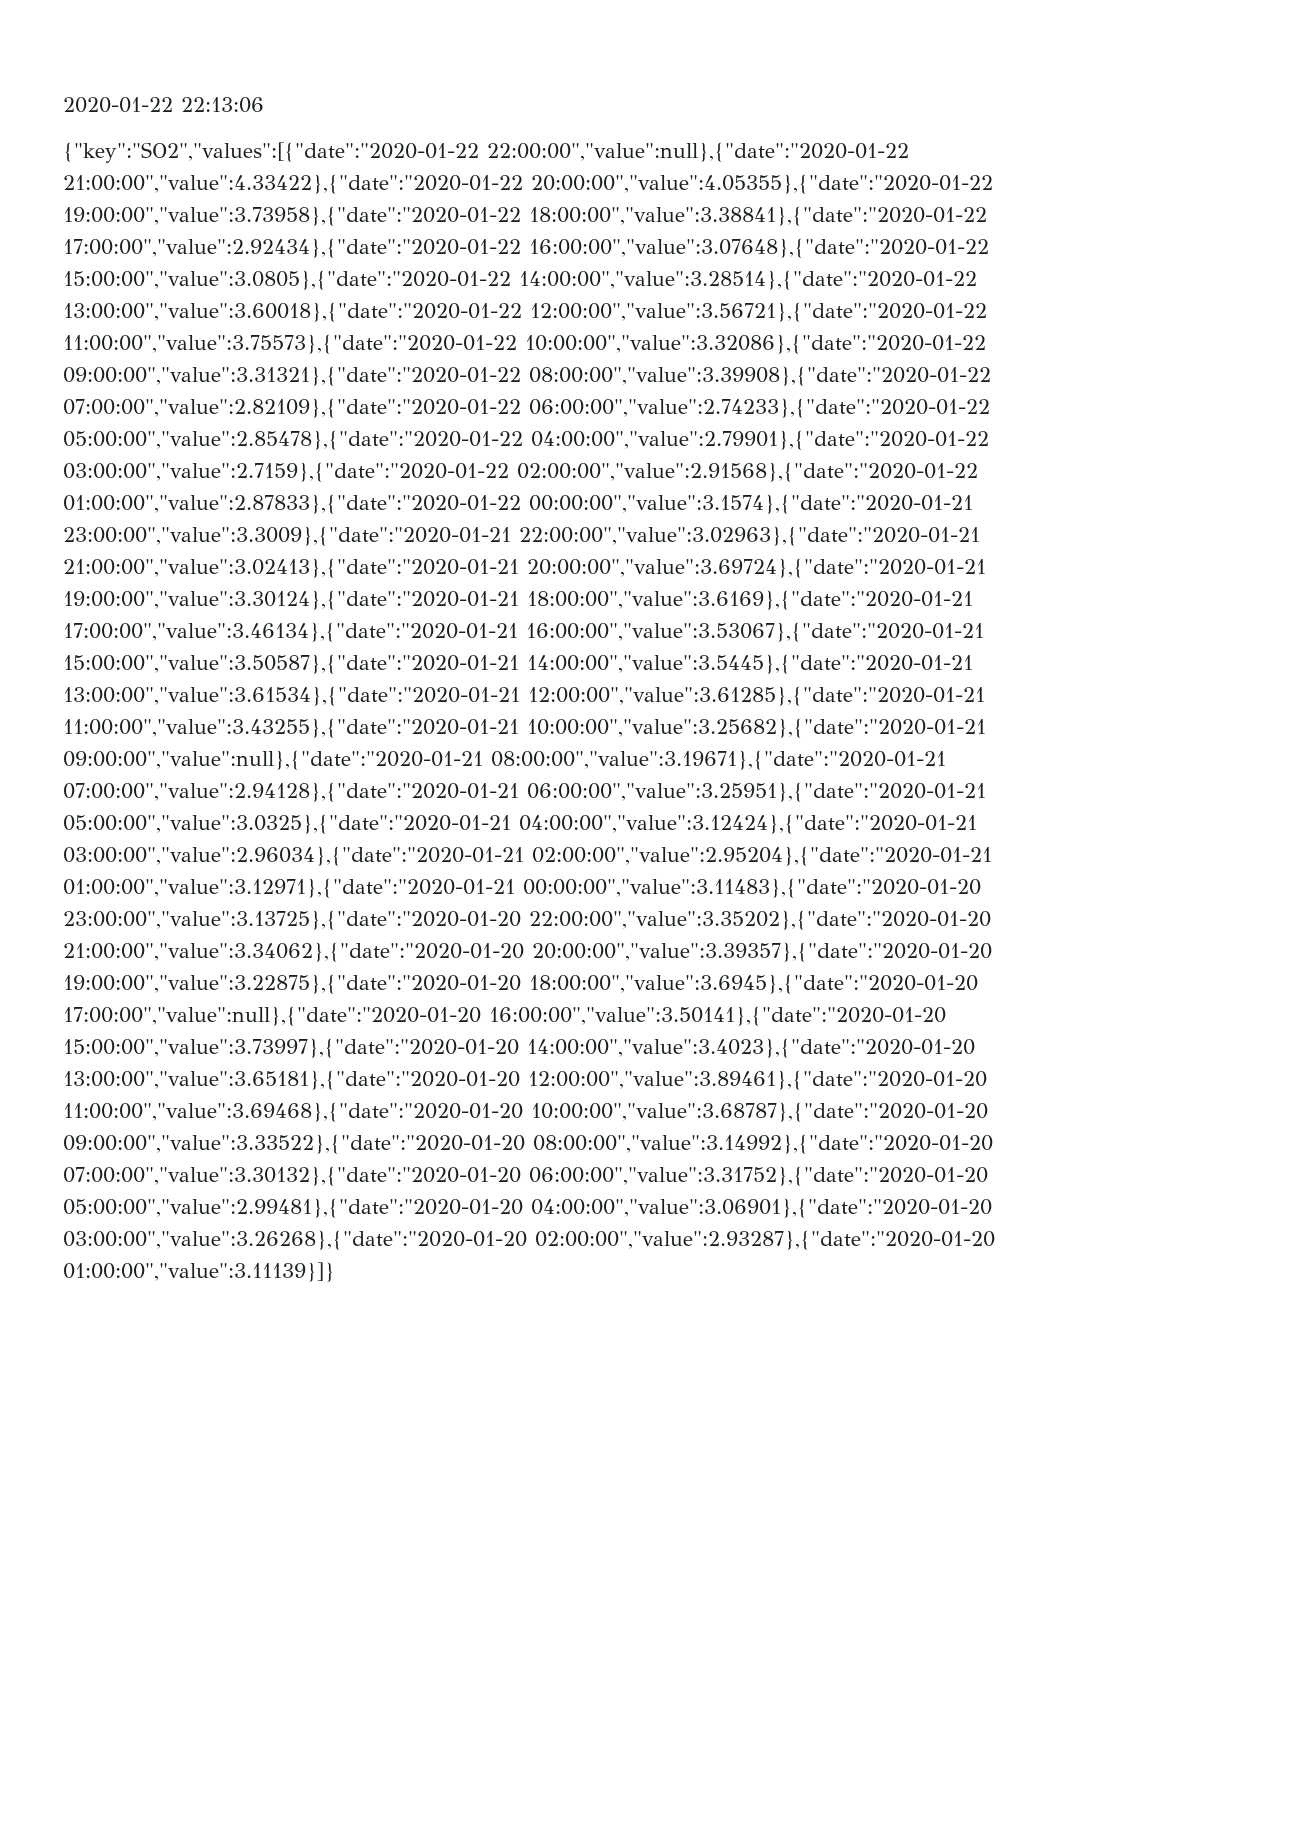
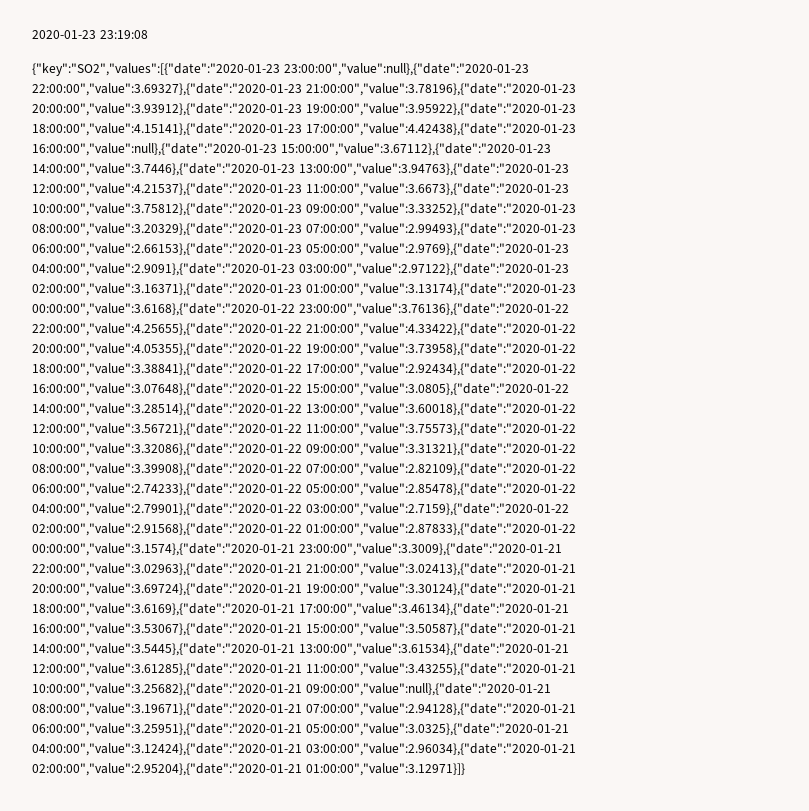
- 2020-01-22 22:13:06
- {"key":"SO2","values":[{"date":"2020-01-22 22:00:00","value":null},{"date":"2020-01-22 21:00:00","value":4.33422},{"date":"2020-01-22 20:00:00","value":4.05355},{"date":"2020-01-22 19:00:00","value":3.73958},{"date":"2020-01-22 18:00:00","value":3.38841},{"date":"2020-01-22 17:00:00","value":2.92434},{"date":"2020-01-22 16:00:00","value":3.07648},{"date":"2020-01-22 15:00:00","value":3.0805},{"date":"2020-01-22 14:00:00","value":3.28514},{"date":"2020-01-22 13:00:00","value":3.60018},{"date":"2020-01-22 12:00:00","value":3.56721},{"date":"2020-01-22 11:00:00","value":3.75573},{"date":"2020-01-22 10:00:00","value":3.32086},{"date":"2020-01-22 09:00:00","value":3.31321},{"date":"2020-01-22 08:00:00","value":3.39908},{"date":"2020-01-22 07:00:00","value":2.82109},{"date":"2020-01-22 06:00:00","value":2.74233},{"date":"2020-01-22 05:00:00","value":2.85478},{"date":"2020-01-22 04:00:00","value":2.79901},{"date":"2020-01-22 03:00:00","value":2.7159},{"date":"2020-01-22 02:00:00","value":2.91568},{"date":"2020-01-22 01:00:00","value":2.87833},{"date":"2020-01-22 00:00:00","value":3.1574},{"date":"2020-01-21 23:00:00","value":3.3009},{"date":"2020-01-21 22:00:00","value":3.02963},{"date":"2020-01-21 21:00:00","value":3.02413},{"date":"2020-01-21 20:00:00","value":3.69724},{"date":"2020-01-21 19:00:00","value":3.30124},{"date":"2020-01-21 18:00:00","value":3.6169},{"date":"2020-01-21 17:00:00","value":3.46134},{"date":"2020-01-21 16:00:00","value":3.53067},{"date":"2020-01-21 15:00:00","value":3.50587},{"date":"2020-01-21 14:00:00","value":3.5445},{"date":"2020-01-21 13:00:00","value":3.61534},{"date":"2020-01-21 12:00:00","value":3.61285},{"date":"2020-01-21 11:00:00","value":3.43255},{"date":"2020-01-21 10:00:00","value":3.25682},{"date":"2020-01-21 09:00:00","value":null},{"date":"2020-01-21 08:00:00","value":3.19671},{"date":"2020-01-21 07:00:00","value":2.94128},{"date":"2020-01-21 06:00:00","value":3.25951},{"date":"2020-01-21 05:00:00","value":3.0325},{"date":"2020-01-21 04:00:00","value":3.12424},{"date":"2020-01-21 03:00:00","value":2.96034},{"date":"2020-01-21 02:00:00","value":2.95204},{"date":"2020-01-21 01:00:00","value":3.12971},{"date":"2020-01-21 00:00:00","value":3.11483},{"date":"2020-01-20 23:00:00","value":3.13725},{"date":"2020-01-20 22:00:00","value":3.35202},{"date":"2020-01-20 21:00:00","value":3.34062},{"date":"2020-01-20 20:00:00","value":3.39357},{"date":"2020-01-20 19:00:00","value":3.22875},{"date":"2020-01-20 18:00:00","value":3.6945},{"date":"2020-01-20 17:00:00","value":null},{"date":"2020-01-20 16:00:00","value":3.50141},{"date":"2020-01-20 15:00:00","value":3.73997},{"date":"2020-01-20 14:00:00","value":3.4023},{"date":"2020-01-20 13:00:00","value":3.65181},{"date":"2020-01-20 12:00:00","value":3.89461},{"date":"2020-01-20 11:00:00","value":3.69468},{"date":"2020-01-20 10:00:00","value":3.68787},{"date":"2020-01-20 09:00:00","value":3.33522},{"date":"2020-01-20 08:00:00","value":3.14992},{"date":"2020-01-20 07:00:00","value":3.30132},{"date":"2020-01-20 06:00:00","value":3.31752},{"date":"2020-01-20 05:00:00","value":2.99481},{"date":"2020-01-20 04:00:00","value":3.06901},{"date":"2020-01-20 03:00:00","value":3.26268},{"date":"2020-01-20 02:00:00","value":2.93287},{"date":"2020-01-20 01:00:00","value":3.11139}]}
+ 2020-01-23 23:19:08
+ {"key":"SO2","values":[{"date":"2020-01-23 23:00:00","value":null},{"date":"2020-01-23 22:00:00","value":3.69327},{"date":"2020-01-23 21:00:00","value":3.78196},{"date":"2020-01-23 20:00:00","value":3.93912},{"date":"2020-01-23 19:00:00","value":3.95922},{"date":"2020-01-23 18:00:00","value":4.15141},{"date":"2020-01-23 17:00:00","value":4.42438},{"date":"2020-01-23 16:00:00","value":null},{"date":"2020-01-23 15:00:00","value":3.67112},{"date":"2020-01-23 14:00:00","value":3.7446},{"date":"2020-01-23 13:00:00","value":3.94763},{"date":"2020-01-23 12:00:00","value":4.21537},{"date":"2020-01-23 11:00:00","value":3.6673},{"date":"2020-01-23 10:00:00","value":3.75812},{"date":"2020-01-23 09:00:00","value":3.33252},{"date":"2020-01-23 08:00:00","value":3.20329},{"date":"2020-01-23 07:00:00","value":2.99493},{"date":"2020-01-23 06:00:00","value":2.66153},{"date":"2020-01-23 05:00:00","value":2.9769},{"date":"2020-01-23 04:00:00","value":2.9091},{"date":"2020-01-23 03:00:00","value":2.97122},{"date":"2020-01-23 02:00:00","value":3.16371},{"date":"2020-01-23 01:00:00","value":3.13174},{"date":"2020-01-23 00:00:00","value":3.6168},{"date":"2020-01-22 23:00:00","value":3.76136},{"date":"2020-01-22 22:00:00","value":4.25655},{"date":"2020-01-22 21:00:00","value":4.33422},{"date":"2020-01-22 20:00:00","value":4.05355},{"date":"2020-01-22 19:00:00","value":3.73958},{"date":"2020-01-22 18:00:00","value":3.38841},{"date":"2020-01-22 17:00:00","value":2.92434},{"date":"2020-01-22 16:00:00","value":3.07648},{"date":"2020-01-22 15:00:00","value":3.0805},{"date":"2020-01-22 14:00:00","value":3.28514},{"date":"2020-01-22 13:00:00","value":3.60018},{"date":"2020-01-22 12:00:00","value":3.56721},{"date":"2020-01-22 11:00:00","value":3.75573},{"date":"2020-01-22 10:00:00","value":3.32086},{"date":"2020-01-22 09:00:00","value":3.31321},{"date":"2020-01-22 08:00:00","value":3.39908},{"date":"2020-01-22 07:00:00","value":2.82109},{"date":"2020-01-22 06:00:00","value":2.74233},{"date":"2020-01-22 05:00:00","value":2.85478},{"date":"2020-01-22 04:00:00","value":2.79901},{"date":"2020-01-22 03:00:00","value":2.7159},{"date":"2020-01-22 02:00:00","value":2.91568},{"date":"2020-01-22 01:00:00","value":2.87833},{"date":"2020-01-22 00:00:00","value":3.1574},{"date":"2020-01-21 23:00:00","value":3.3009},{"date":"2020-01-21 22:00:00","value":3.02963},{"date":"2020-01-21 21:00:00","value":3.02413},{"date":"2020-01-21 20:00:00","value":3.69724},{"date":"2020-01-21 19:00:00","value":3.30124},{"date":"2020-01-21 18:00:00","value":3.6169},{"date":"2020-01-21 17:00:00","value":3.46134},{"date":"2020-01-21 16:00:00","value":3.53067},{"date":"2020-01-21 15:00:00","value":3.50587},{"date":"2020-01-21 14:00:00","value":3.5445},{"date":"2020-01-21 13:00:00","value":3.61534},{"date":"2020-01-21 12:00:00","value":3.61285},{"date":"2020-01-21 11:00:00","value":3.43255},{"date":"2020-01-21 10:00:00","value":3.25682},{"date":"2020-01-21 09:00:00","value":null},{"date":"2020-01-21 08:00:00","value":3.19671},{"date":"2020-01-21 07:00:00","value":2.94128},{"date":"2020-01-21 06:00:00","value":3.25951},{"date":"2020-01-21 05:00:00","value":3.0325},{"date":"2020-01-21 04:00:00","value":3.12424},{"date":"2020-01-21 03:00:00","value":2.96034},{"date":"2020-01-21 02:00:00","value":2.95204},{"date":"2020-01-21 01:00:00","value":3.12971}]}

